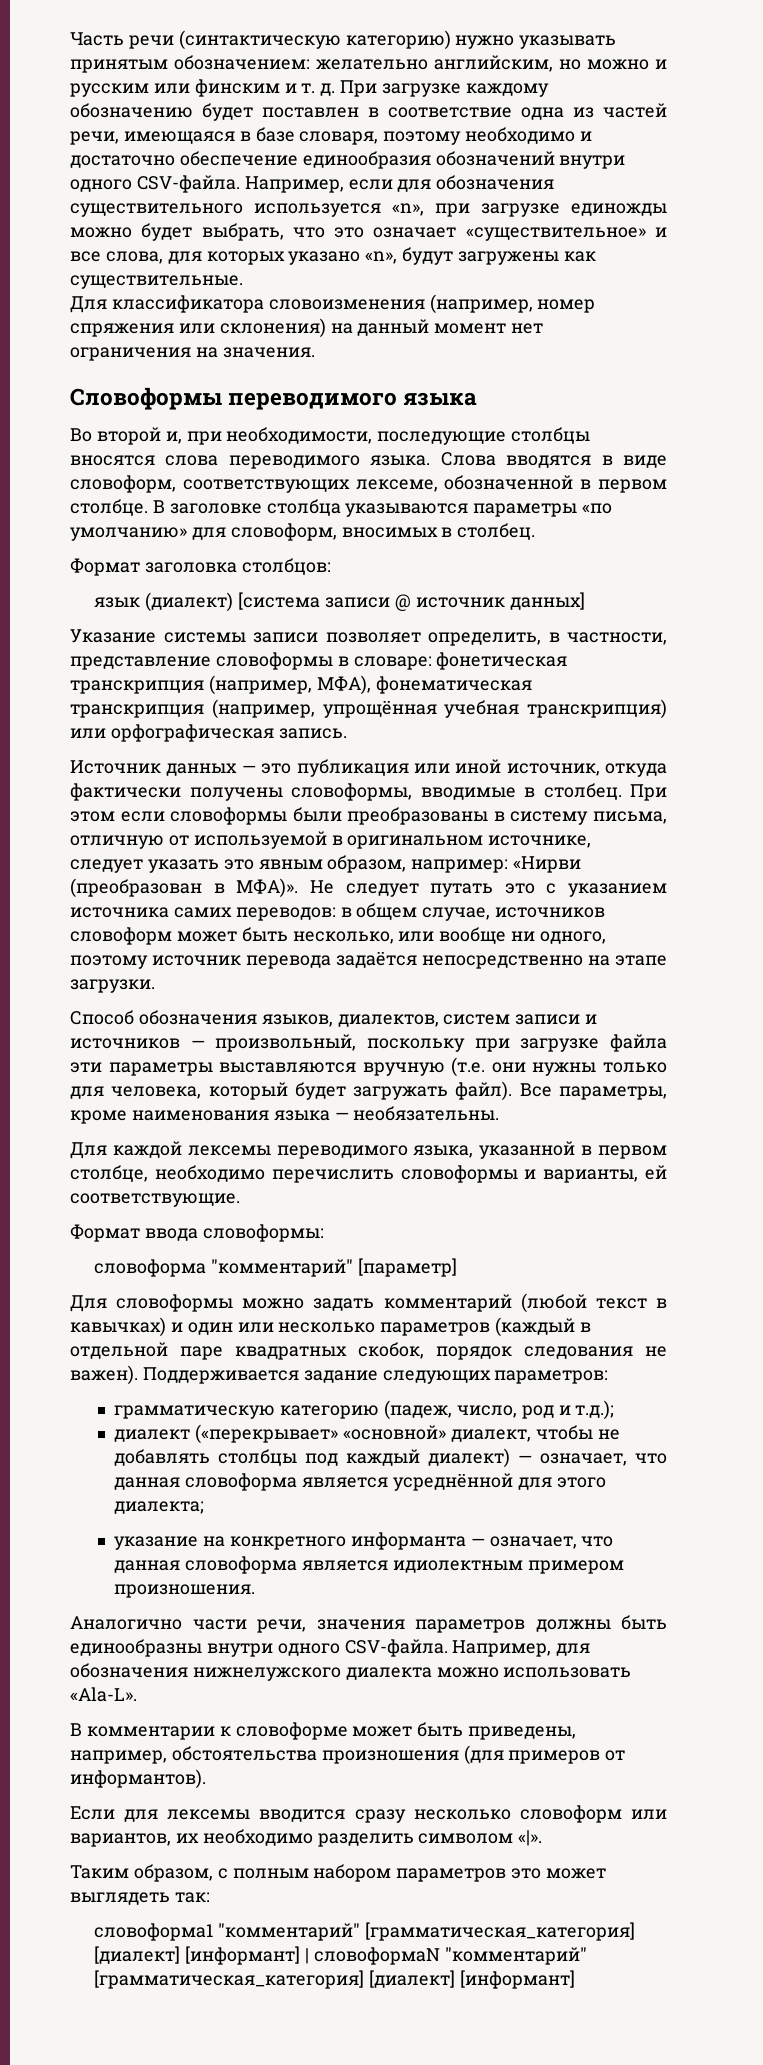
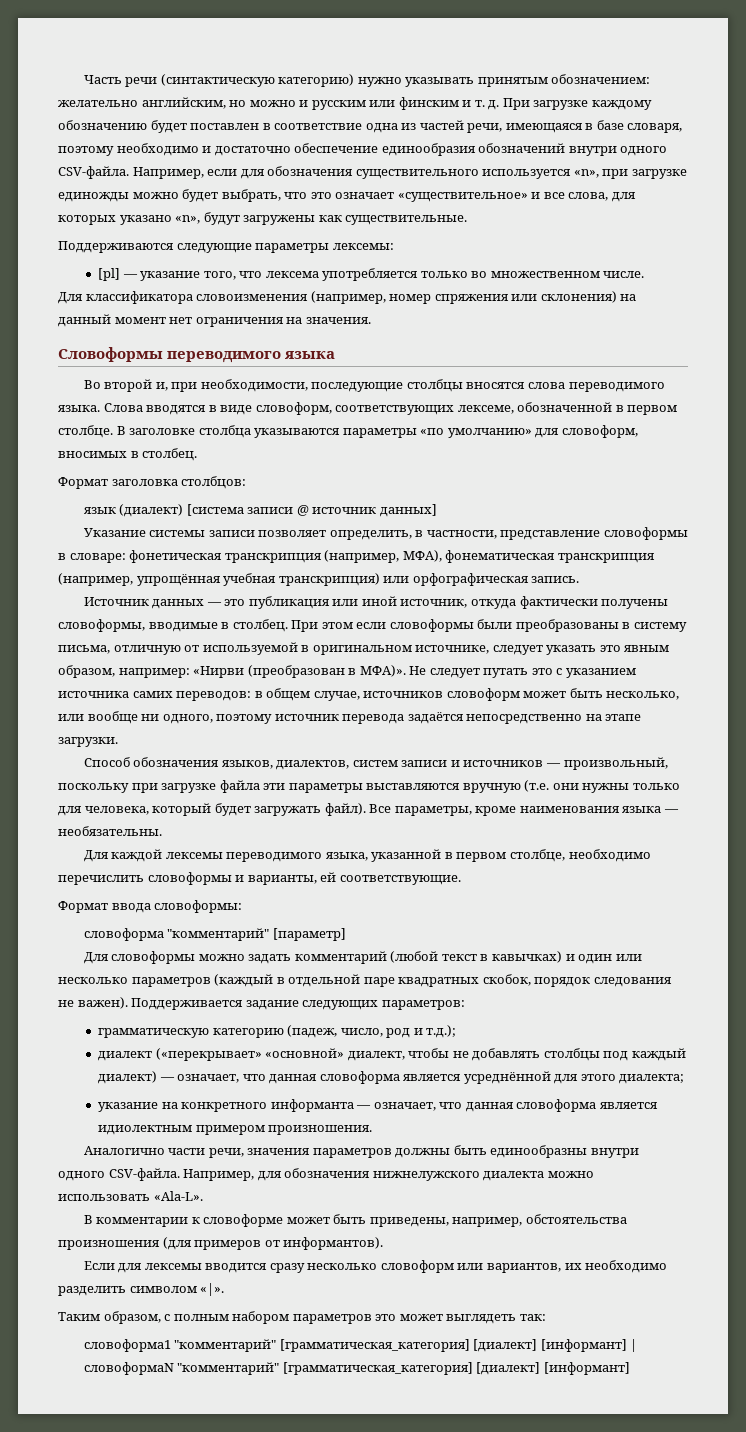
+ Поддерживаются следующие параметры лексемы:
+ [pl] — указание того, что лексема употребляется только во множественном числе.

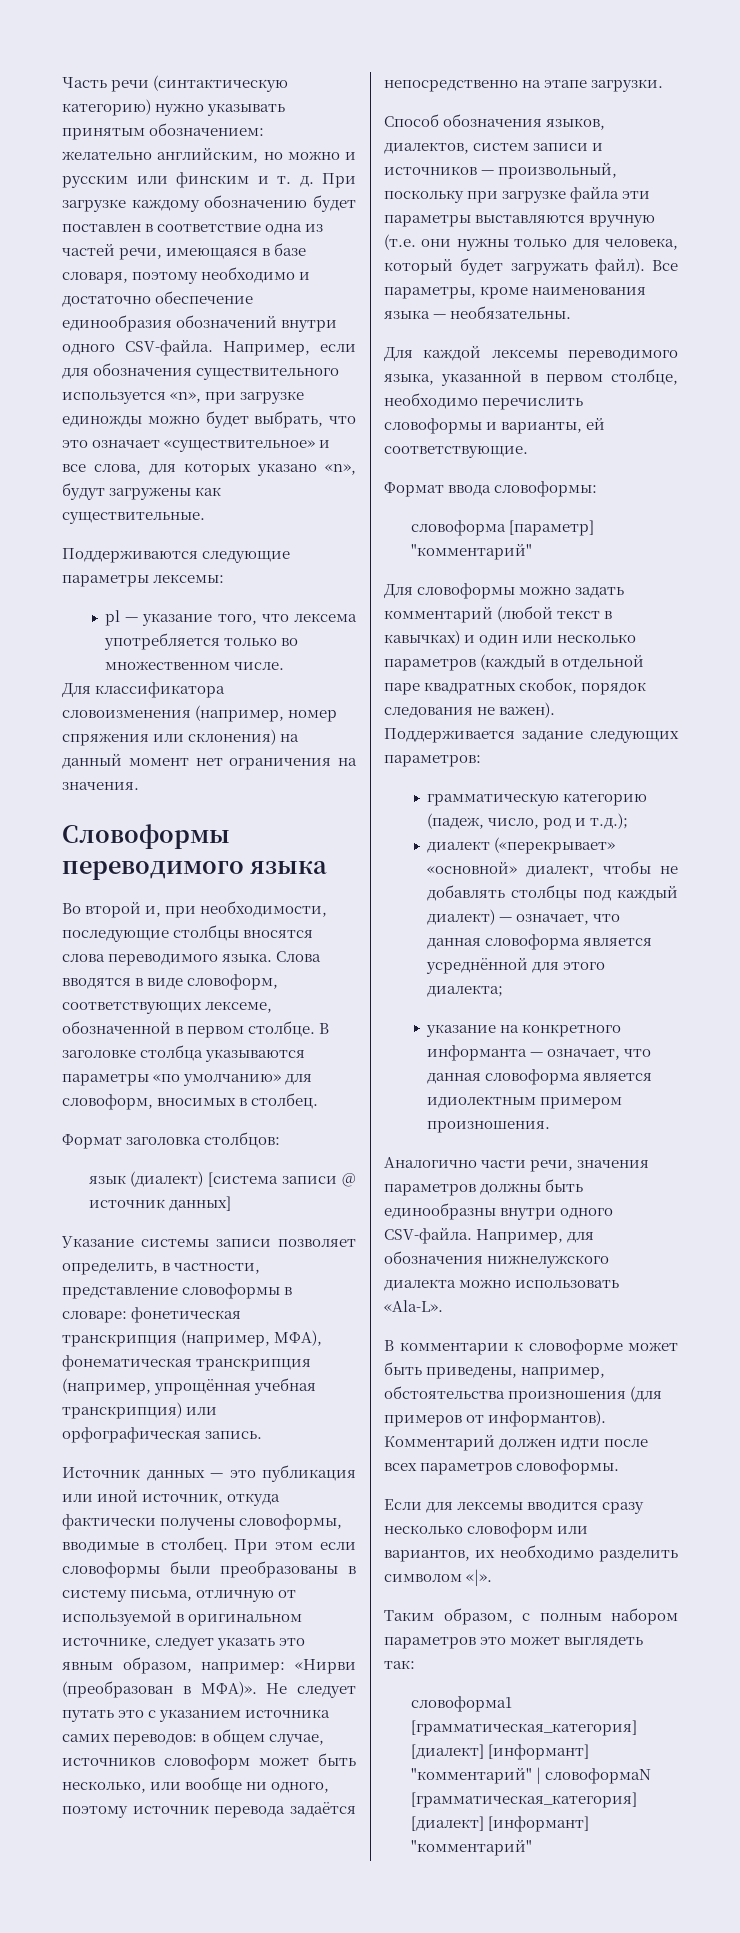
- [pl] — указание того, что лексема употребляется только во множественном числе.
+ pl — указание того, что лексема употребляется только во множественном числе.
- словоформа "комментарий" [параметр]
+ словоформа [параметр] "комментарий"
+ Комментарий должен идти после всех параметров словоформы.
- словоформа1 "комментарий" [грамматическая_категория] [диалект] [информант] | словоформаN "комментарий" [грамматическая_категория] [диалект] [информант]
+ словоформа1 [грамматическая_категория] [диалект] [информант] "комментарий" | словоформаN [грамматическая_категория] [диалект] [информант] "комментарий"

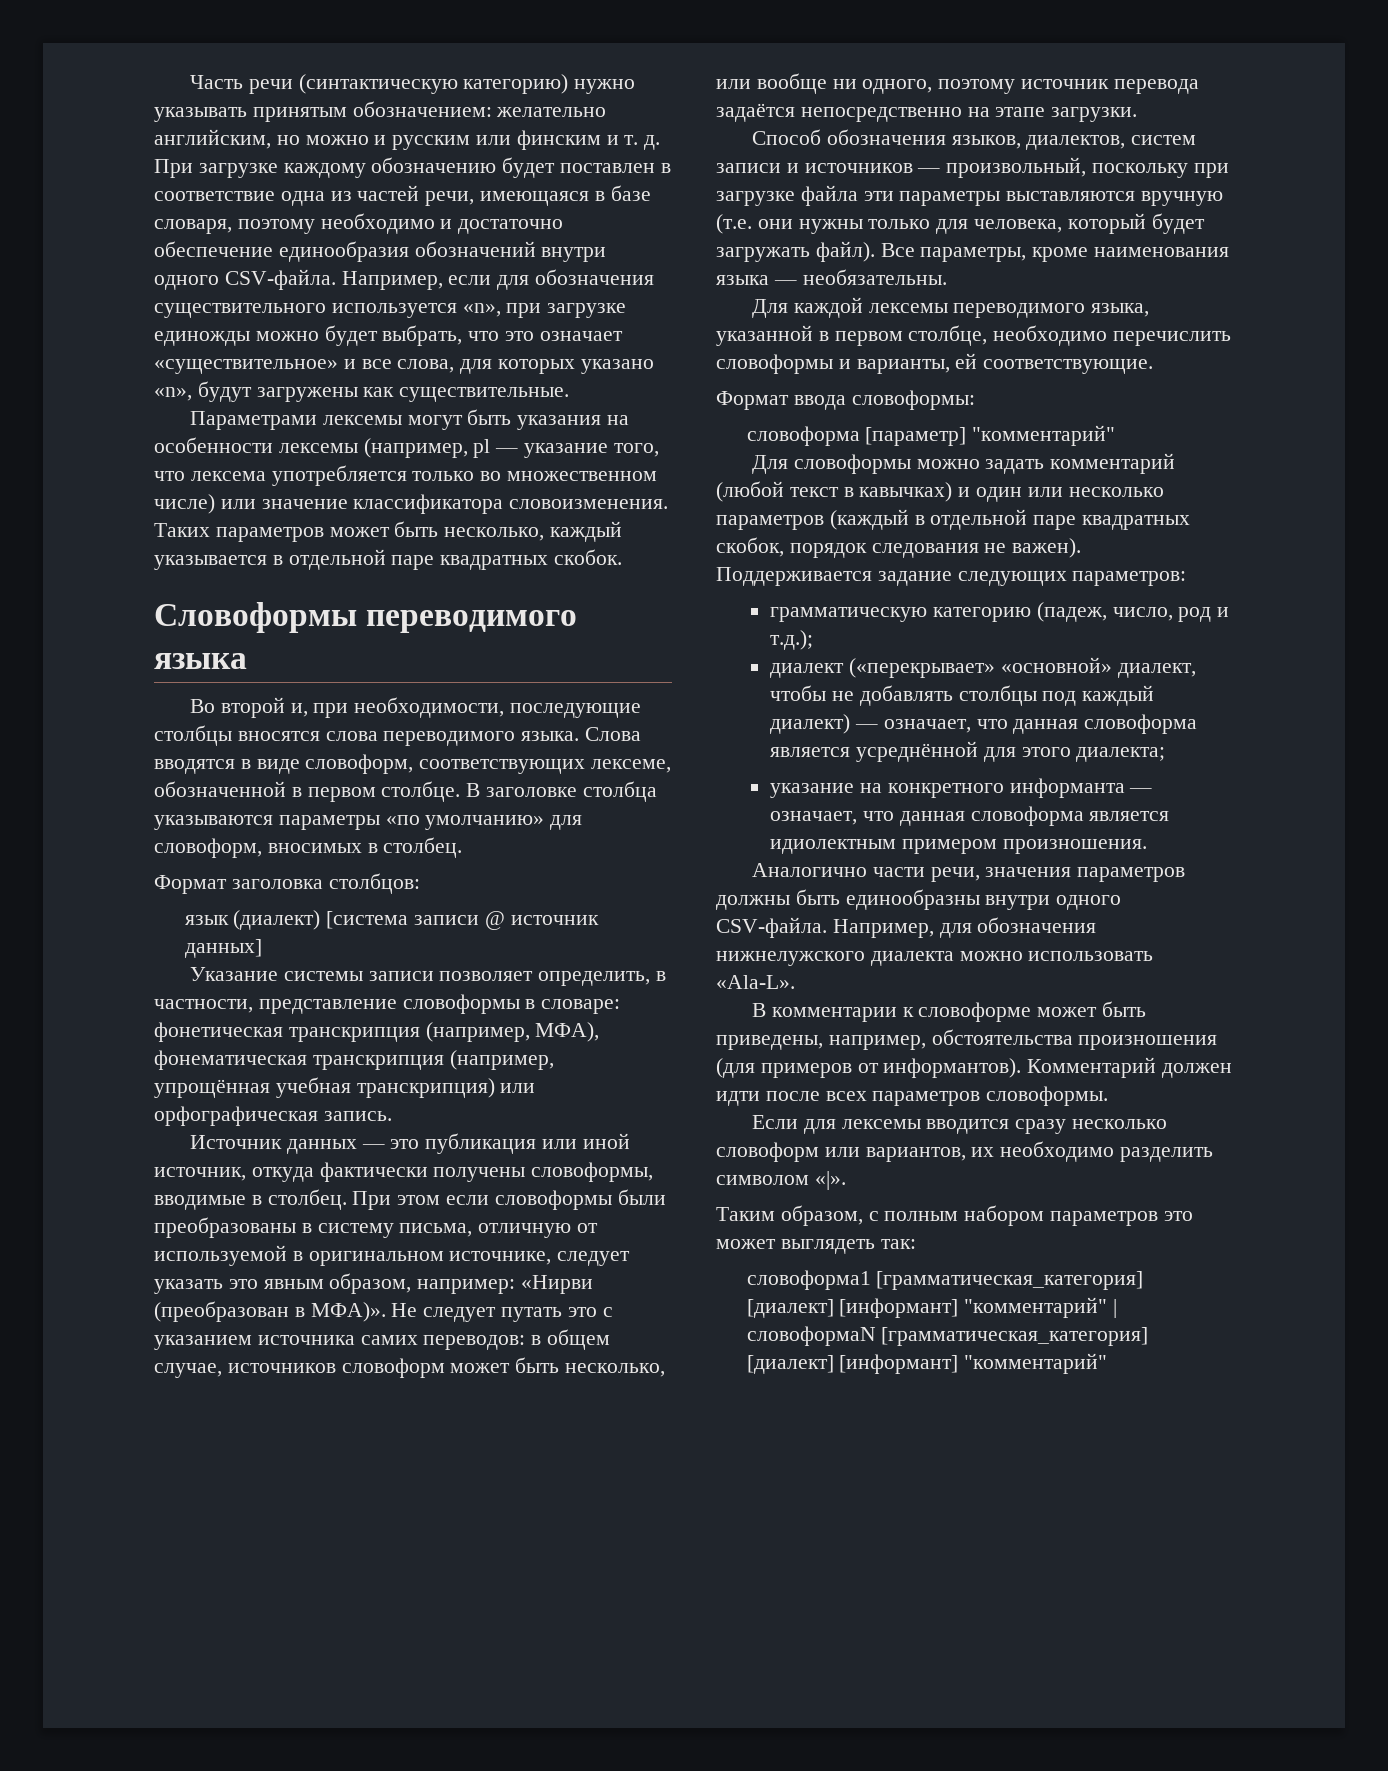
- Поддерживаются следующие параметры лексемы:
- pl — указание того, что лексема употребляется только во множественном числе.
- Для классификатора словоизменения (например, номер спряжения или склонения) на данный момент нет ограничения на значения.
+ Параметрами лексемы могут быть указания на особенности лексемы (например, pl — указание того, что лексема употребляется только во множественном числе) или значение классификатора словоизменения. Таких параметров может быть несколько, каждый указывается в отдельной паре квадратных скобок.

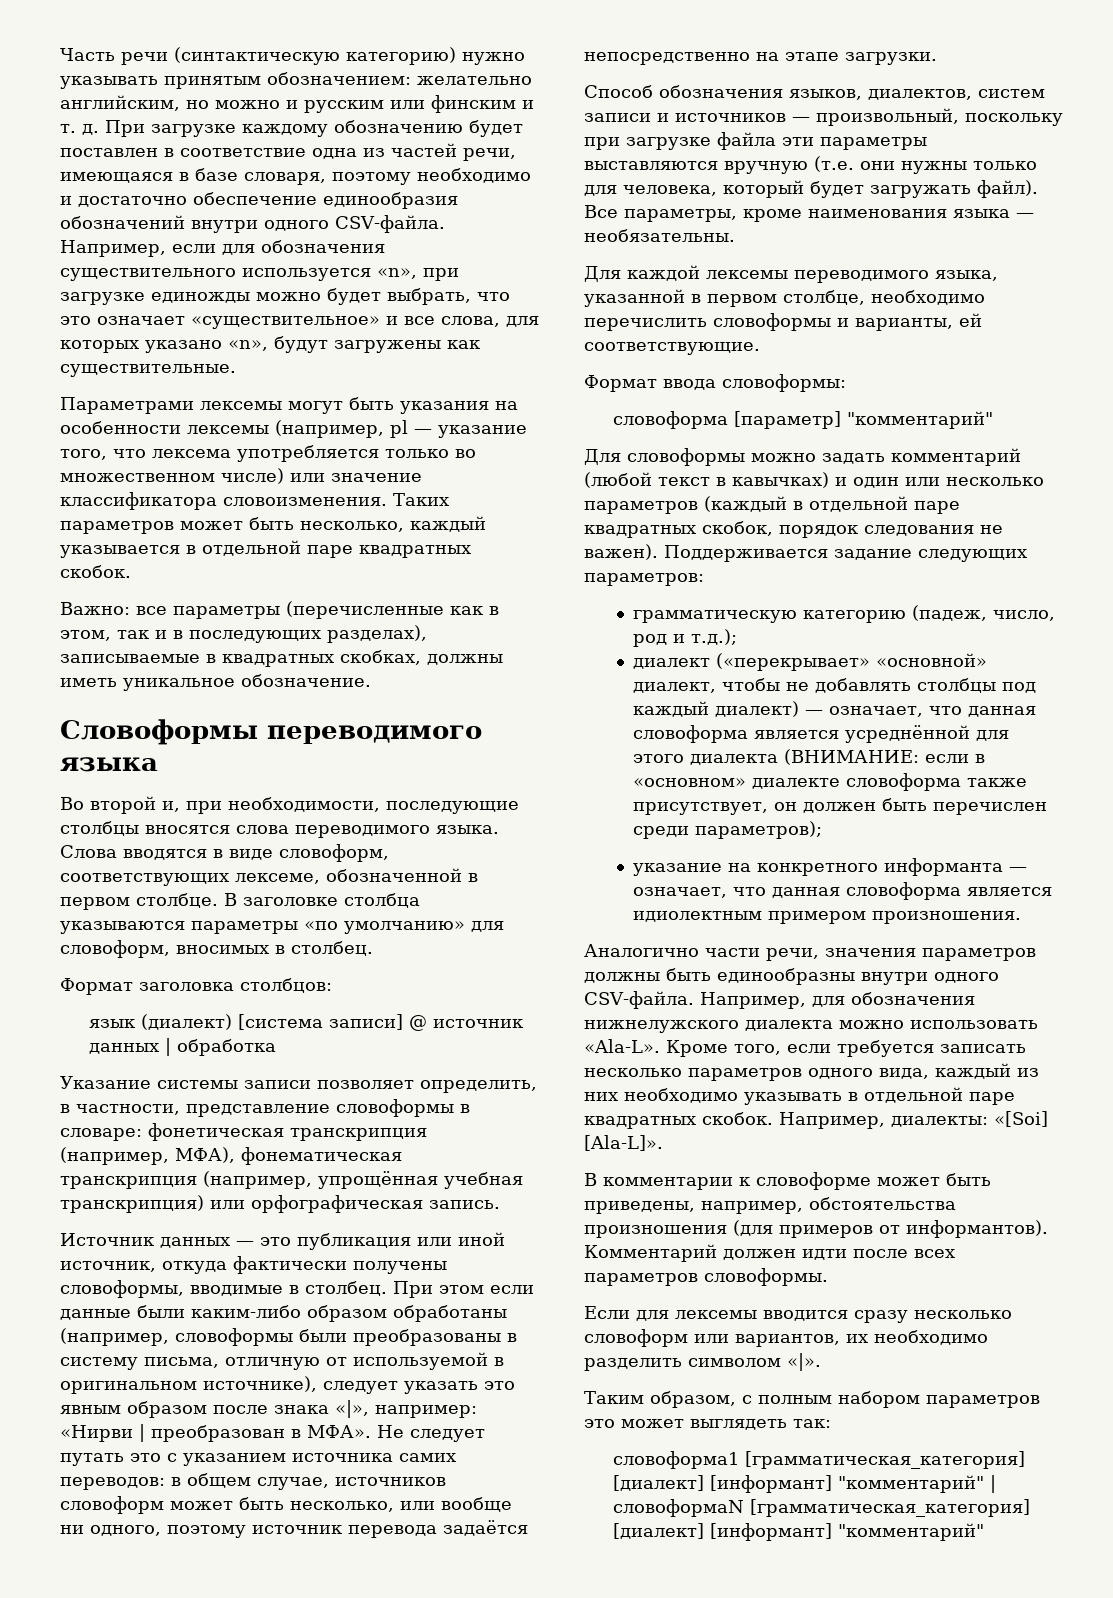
+ Важно: все параметры (перечисленные как в этом, так и в последующих разделах), записываемые в квадратных скобках, должны иметь уникальное обозначение.
- язык (диалект) [система записи @ источник данных]
+ язык (диалект) [система записи] @ источник данных | обработка
- При этом если словоформы были преобразованы в систему письма, отличную от используемой в оригинальном источнике, следует указать это явным образом, например: «Нирви (преобразован в МФА)».
+ При этом если данные были каким-либо образом обработаны (например, словоформы были преобразованы в систему письма, отличную от используемой в оригинальном источнике), следует указать это явным образом после знака «|», например: «Нирви | преобразован в МФА».
- диалект («перекрывает» «основной» диалект, чтобы не добавлять столбцы под каждый диалект) — означает, что данная словоформа является усреднённой для этого диалекта;
+ диалект («перекрывает» «основной» диалект, чтобы не добавлять столбцы под каждый диалект) — означает, что данная словоформа является усреднённой для этого диалекта (ВНИМАНИЕ: если в «основном» диалекте словоформа также присутствует, он должен быть перечислен среди параметров);
+ Кроме того, если требуется записать несколько параметров одного вида, каждый из них необходимо указывать в отдельной паре квадратных скобок. Например, диалекты: «[Soi] [Ala-L]».

